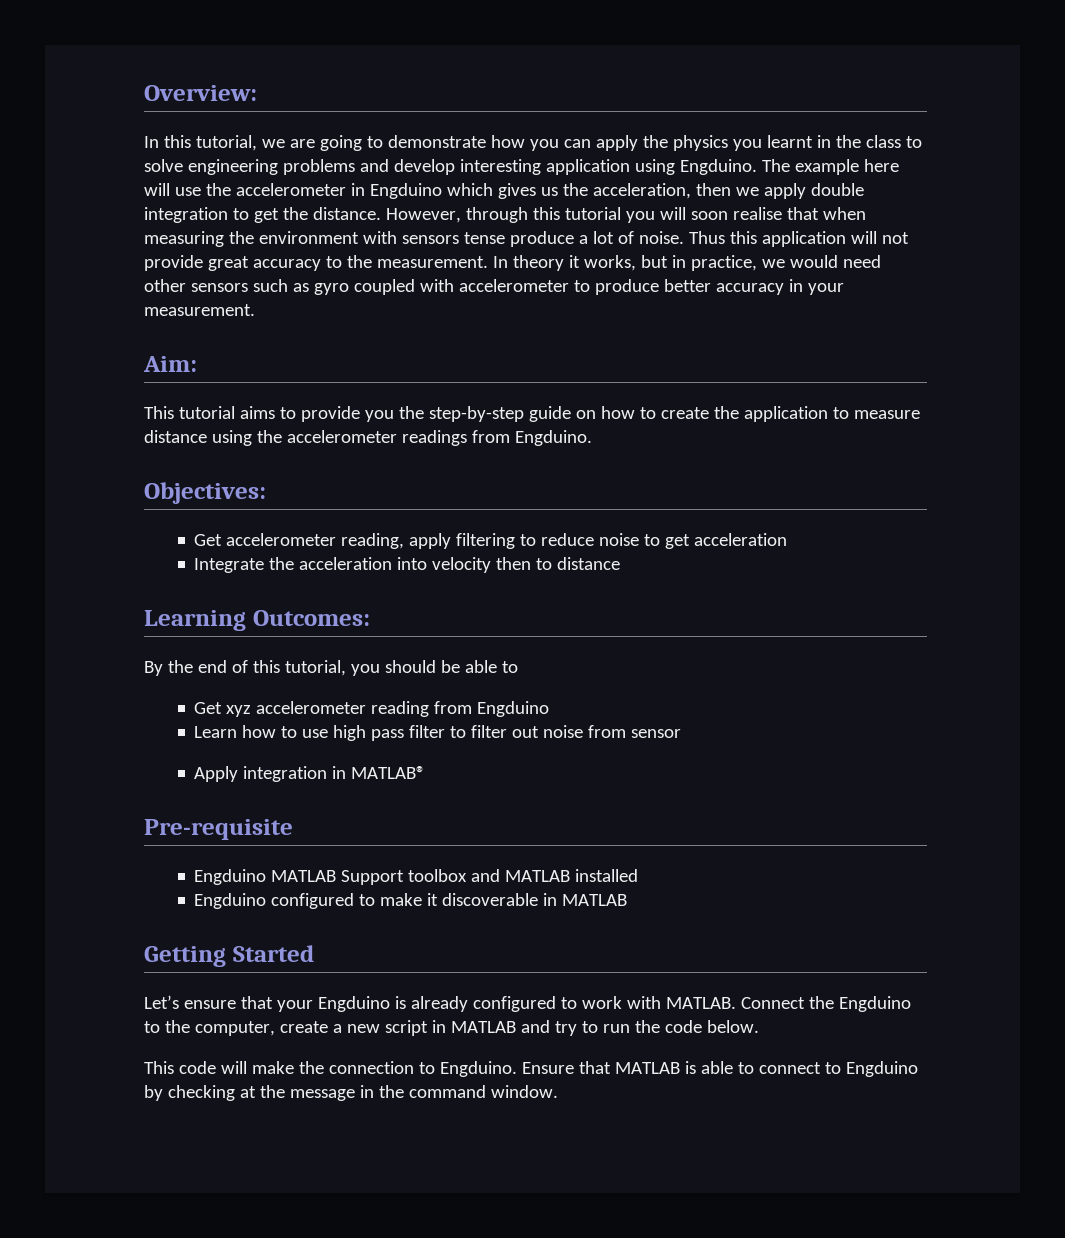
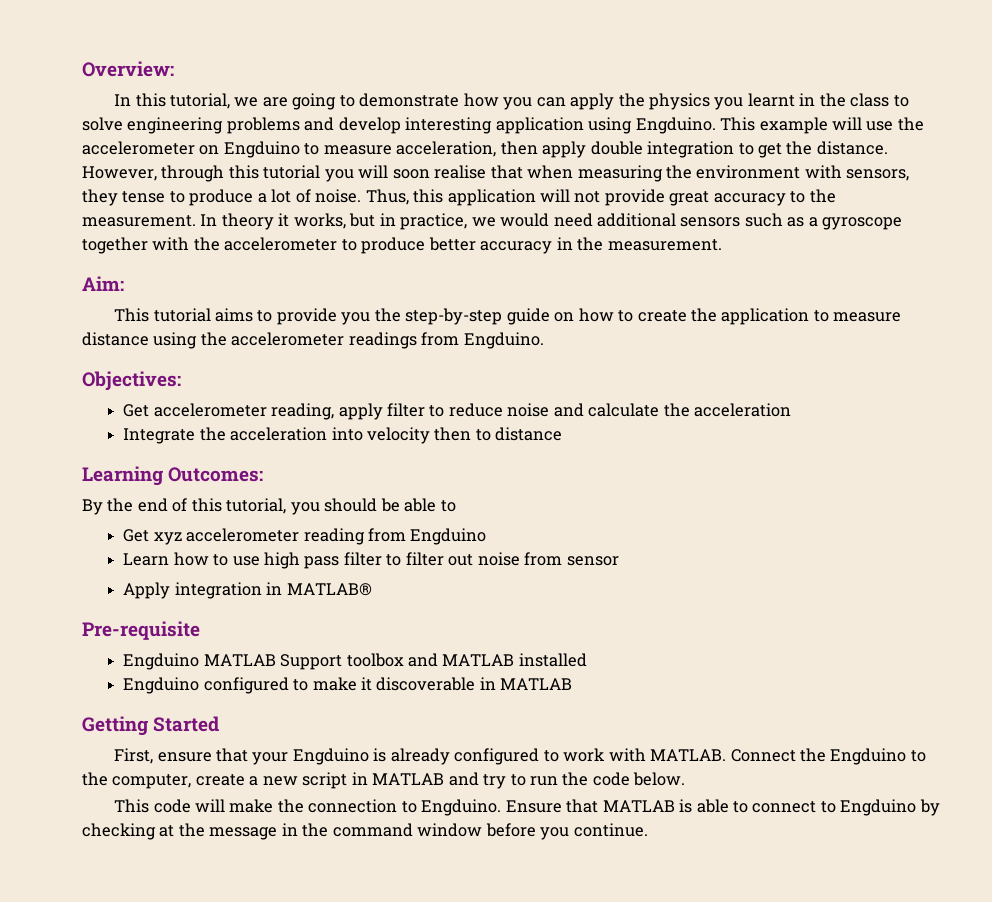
- The example here will use the accelerometer in Engduino which gives us the acceleration, then we apply double integration to get the distance.
+ This example will use the accelerometer on Engduino to measure acceleration, then apply double integration to get the distance.
- However, through this tutorial you will soon realise that when measuring the environment with sensors tense produce a lot of noise.
+ However, through this tutorial you will soon realise that when measuring the environment with sensors, they tense to produce a lot of noise.
- Thus this application will not provide great accuracy to the measurement.
+ Thus, this application will not provide great accuracy to the measurement.
- In theory it works, but in practice, we would need other sensors such as gyro coupled with accelerometer to produce better accuracy in your measurement.
+ In theory it works, but in practice, we would need additional sensors such as a gyroscope together with the accelerometer to produce better accuracy in the measurement.
- Get accelerometer reading, apply filtering to reduce noise to get acceleration
+ Get accelerometer reading, apply filter to reduce noise and calculate the acceleration
- Let’s ensure that your Engduino is already configured to work with MATLAB.
+ First, ensure that your Engduino is already configured to work with MATLAB.
- Ensure that MATLAB is able to connect to Engduino by checking at the message in the command window.
+ Ensure that MATLAB is able to connect to Engduino by checking at the message in the command window before you continue.

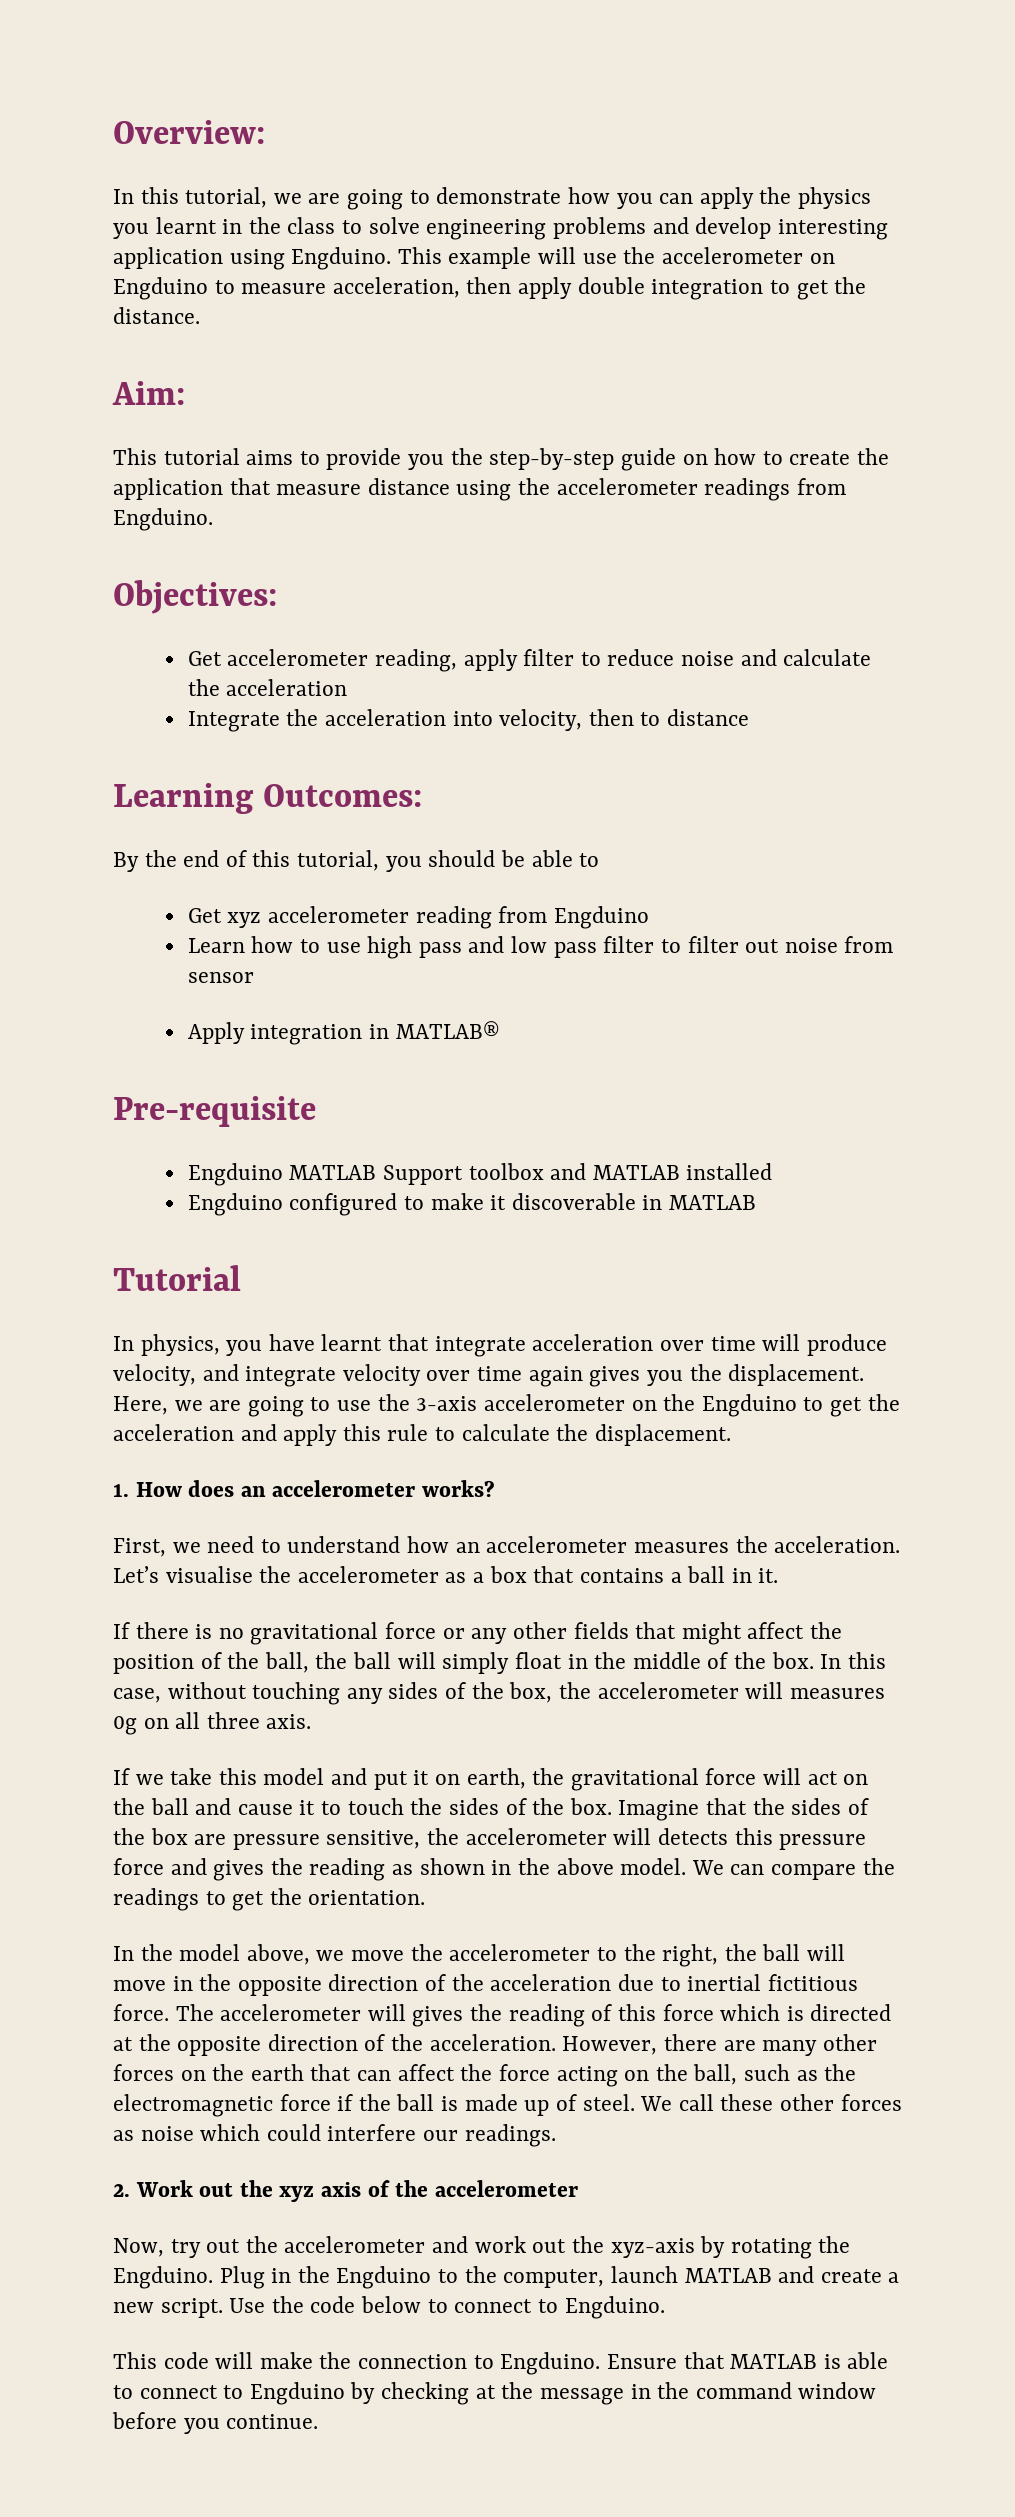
- However, through this tutorial you will soon realise that when measuring the environment with sensors, they tense to produce a lot of noise. Thus, this application will not provide great accuracy to the measurement. In theory it works, but in practice, we would need additional sensors such as a gyroscope together with the accelerometer to produce better accuracy in the measurement.
- This tutorial aims to provide you the step-by-step guide on how to create the application to measure distance using the accelerometer readings from Engduino.
+ This tutorial aims to provide you the step-by-step guide on how to create the application that measure distance using the accelerometer readings from Engduino.
- Integrate the acceleration into velocity then to distance
+ Integrate the acceleration into velocity, then to distance
- Learn how to use high pass filter to filter out noise from sensor
+ Learn how to use high pass and low pass filter to filter out noise from sensor
- Getting Started
- First, ensure that your Engduino is already configured to work with MATLAB. Connect the Engduino to the computer, create a new script in MATLAB and try to run the code below.
+ Tutorial
+ In physics, you have learnt that integrate acceleration over time will produce velocity, and integrate velocity over time again gives you the displacement. Here, we are going to use the 3-axis accelerometer on the Engduino to get the acceleration and apply this rule to calculate the displacement.
+ 1. How does an accelerometer works?
+ First, we need to understand how an accelerometer measures the acceleration. Let’s visualise the accelerometer as a box that contains a ball in it.
+ If there is no gravitational force or any other fields that might affect the position of the ball, the ball will simply float in the middle of the box. In this case, without touching any sides of the box, the accelerometer will measures 0g on all three axis.
+ If we take this model and put it on earth, the gravitational force will act on the ball and cause it to touch the sides of the box. Imagine that the sides of the box are pressure sensitive, the accelerometer will detects this pressure force and gives the reading as shown in the above model. We can compare the readings to get the orientation.
+ In the model above, we move the accelerometer to the right, the ball will move in the opposite direction of the acceleration due to inertial fictitious force. The accelerometer will gives the reading of this force which is directed at the opposite direction of the acceleration. However, there are many other forces on the earth that can affect the force acting on the ball, such as the electromagnetic force if the ball is made up of steel. We call these other forces as noise which could interfere our readings.
+ 2. Work out the xyz axis of the accelerometer
+ Now, try out the accelerometer and work out the xyz-axis by rotating the Engduino. Plug in the Engduino to the computer, launch MATLAB and create a new script. Use the code below to connect to Engduino.

